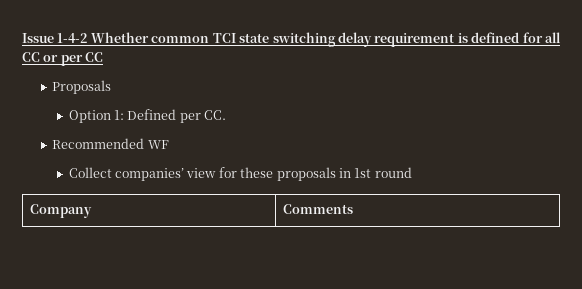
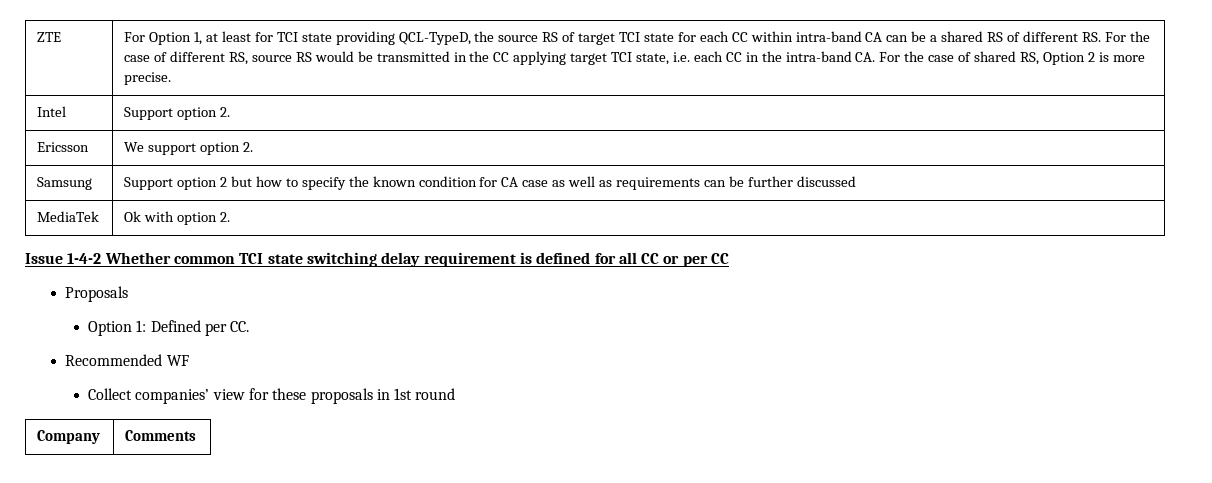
+ ZTE | For Option 1, at least for TCI state providing QCL-TypeD, the source RS of target TCI state for each CC within intra-band CA can be a shared RS of different RS. For the case of different RS, source RS would be transmitted in the CC applying target TCI state, i.e. each CC in the intra-band CA. For the case of shared RS, Option 2 is more precise.
+ Intel | Support option 2.
+ Ericsson | We support option 2.
+ Samsung | Support option 2 but how to specify the known condition for CA case as well as requirements can be further discussed
+ MediaTek | Ok with option 2.

